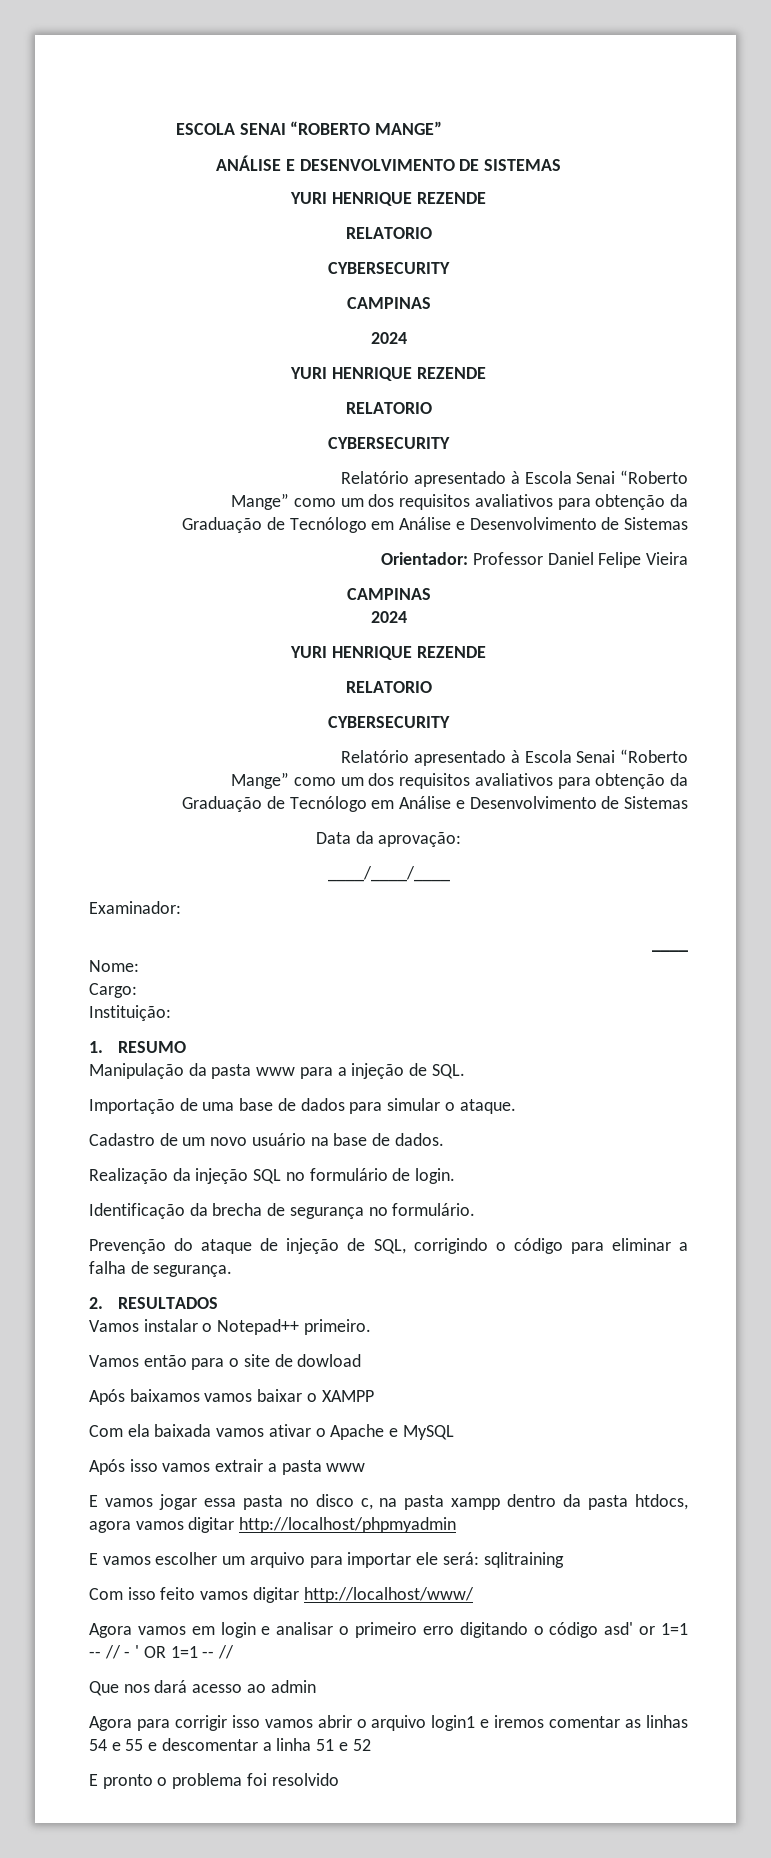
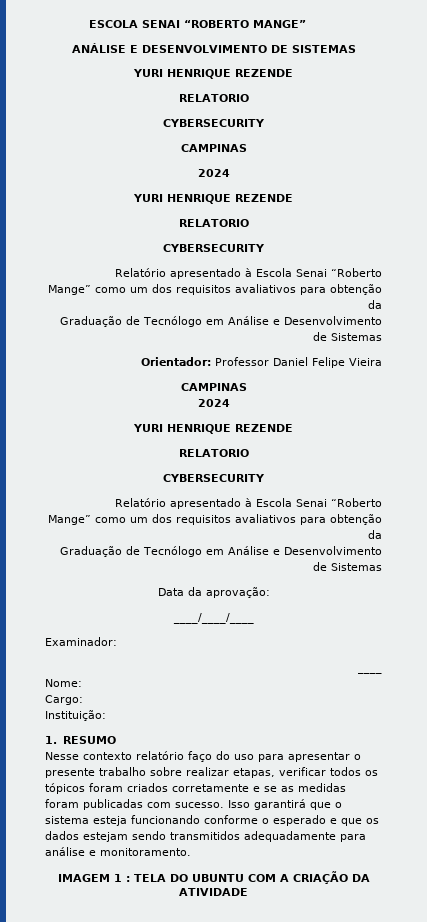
- Manipulação da pasta www para a injeção de SQL.
- Importação de uma base de dados para simular o ataque.
- Cadastro de um novo usuário na base de dados.
- Realização da injeção SQL no formulário de login.
- Identificação da brecha de segurança no formulário.
- Prevenção do ataque de injeção de SQL, corrigindo o código para eliminar a falha de segurança.
- 2. RESULTADOS
- Vamos instalar o Notepad++ primeiro.
- Vamos então para o site de dowload
- Após baixamos vamos baixar o XAMPP
- Com ela baixada vamos ativar o Apache e MySQL
- Após isso vamos extrair a pasta www
- E vamos jogar essa pasta no disco c, na pasta xampp dentro da pasta htdocs, agora vamos digitar http://localhost/phpmyadmin
- E vamos escolher um arquivo para importar ele será: sqlitraining
- Com isso feito vamos digitar http://localhost/www/
- Agora vamos em login e analisar o primeiro erro digitando o código asd' or 1=1 -- // - ' OR 1=1 -- //
- Que nos dará acesso ao admin
- Agora para corrigir isso vamos abrir o arquivo login1 e iremos comentar as linhas 54 e 55 e descomentar a linha 51 e 52
- E pronto o problema foi resolvido
+ Nesse contexto relatório faço do uso para apresentar o presente trabalho sobre realizar etapas, verificar todos os tópicos foram criados corretamente e se as medidas foram publicadas com sucesso. Isso garantirá que o sistema esteja funcionando conforme o esperado e que os dados estejam sendo transmitidos adequadamente para análise e monitoramento.
+ IMAGEM 1 : TELA DO UBUNTU COM A CRIAÇÃO DA ATIVIDADE

